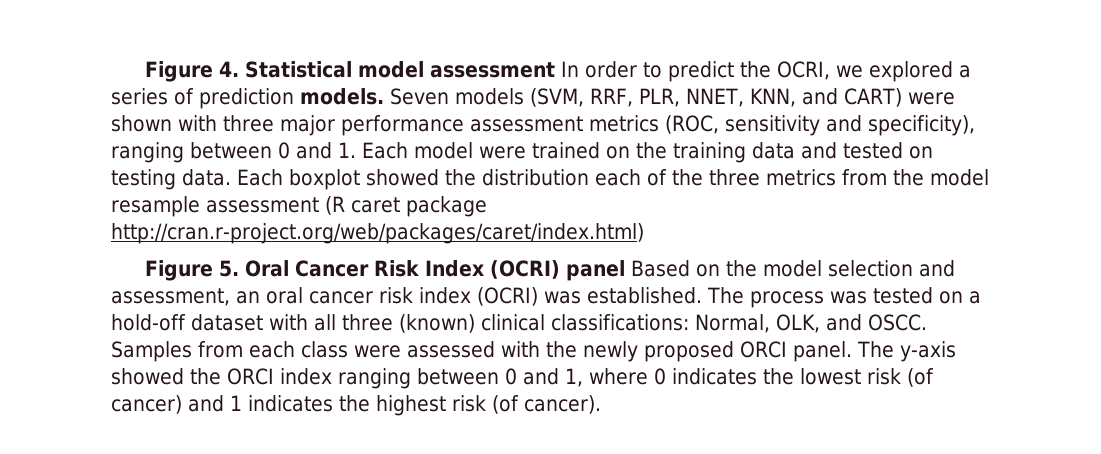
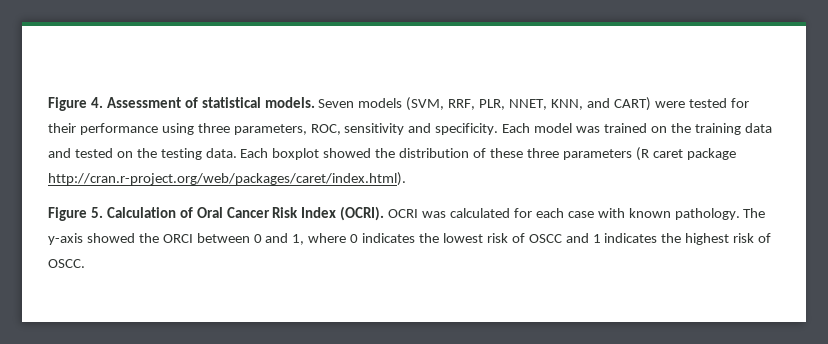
- Figure 4. Statistical model assessment In order to predict the OCRI, we explored a series of prediction models.
+ Figure 4. Assessment of statistical models.
- Seven models (SVM, RRF, PLR, NNET, KNN, and CART) were shown with three major performance assessment metrics (ROC, sensitivity and specificity), ranging between 0 and 1. Each model were trained on the training data and tested on testing data.
+ Seven models (SVM, RRF, PLR, NNET, KNN, and CART) were tested for their performance using three parameters, ROC, sensitivity and specificity. Each model was trained on the training data and tested on the testing data.
- Each boxplot showed the distribution each of the three metrics from the model resample assessment (R caret package http://cran.r-project.org/web/packages/caret/index.html)
+ Each boxplot showed the distribution of these three parameters (R caret package http://cran.r-project.org/web/packages/caret/index.html).
- Figure 5. Oral Cancer Risk Index (OCRI) panel Based on the model selection and assessment, an oral cancer risk index (OCRI) was established. The process was tested on a hold-off dataset with all three (known) clinical classifications: Normal, OLK, and OSCC. Samples from each class were assessed with the newly proposed ORCI panel.
+ Figure 5. Calculation of Oral Cancer Risk Index (OCRI). OCRI was calculated for each case with known pathology.
- The y-axis showed the ORCI index ranging between 0 and 1, where 0 indicates the lowest risk (of cancer) and 1 indicates the highest risk (of cancer).
+ The y-axis showed the ORCI between 0 and 1, where 0 indicates the lowest risk of OSCC and 1 indicates the highest risk of OSCC.

